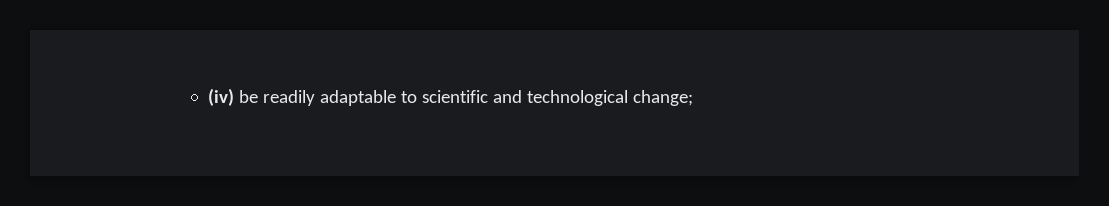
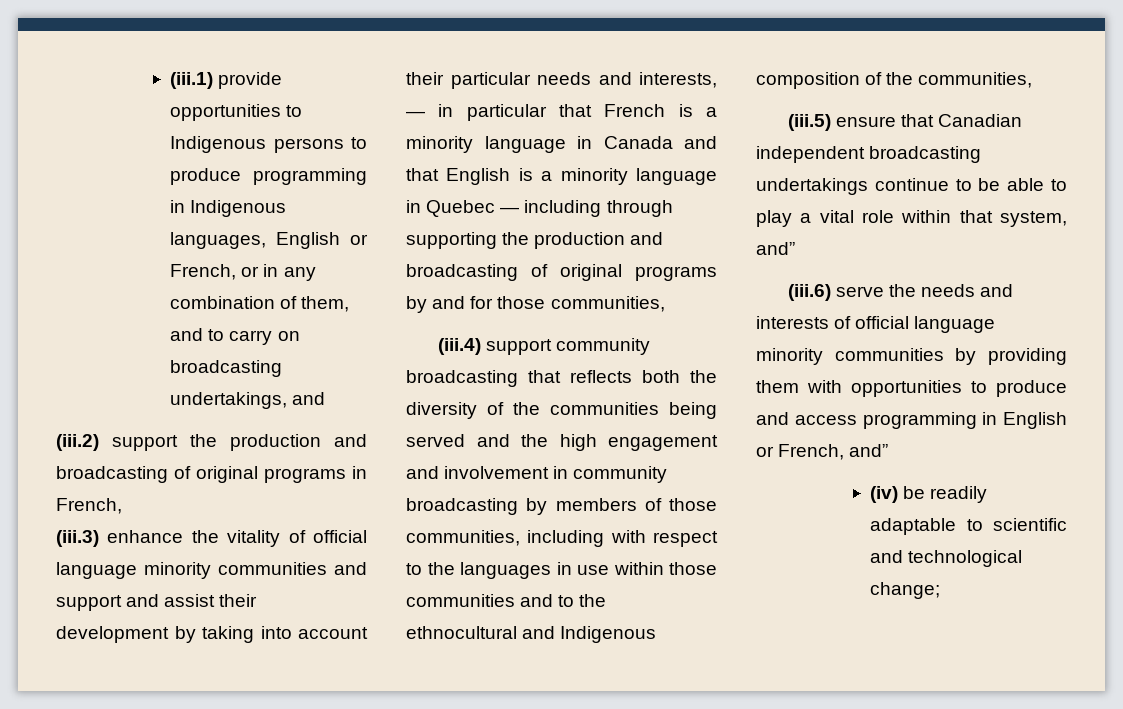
+ (iii.1) provide opportunities to Indigenous persons to produce programming in Indigenous languages, English or French, or in any combination of them, and to carry on broadcasting undertakings, and
+ (iii.2) support the production and broadcasting of original programs in French,
+ (iii.3) enhance the vitality of official language minority communities and support and assist their development by taking into account their particular needs and interests, — in particular that French is a minority language in Canada and that English is a minority language in Quebec — including through supporting the production and broadcasting of original programs by and for those communities,
+ (iii.4) support community broadcasting that reflects both the diversity of the communities being served and the high engagement and involvement in community broadcasting by members of those communities, including with respect to the languages in use within those communities and to the ethnocultural and Indigenous composition of the communities,
+ (iii.5) ensure that Canadian independent broadcasting undertakings continue to be able to play a vital role within that system, and”
+ (iii.6) serve the needs and interests of official language minority communities by providing them with opportunities to produce and access programming in English or French, and”

